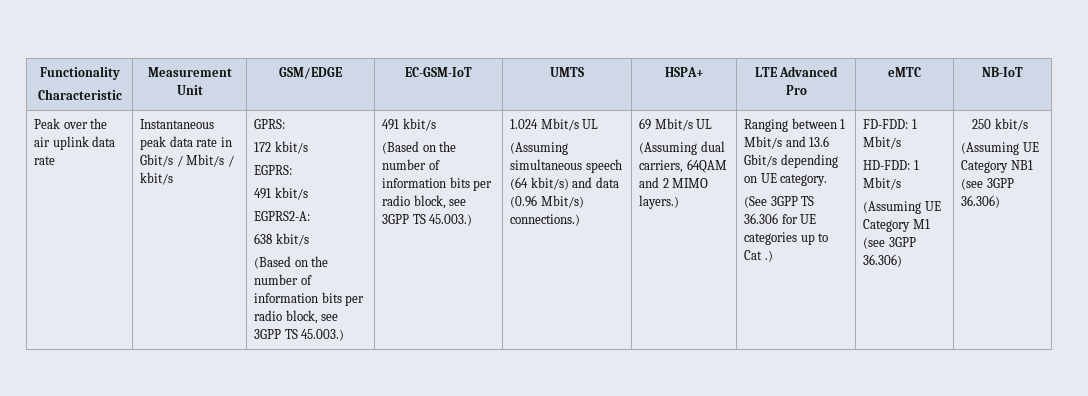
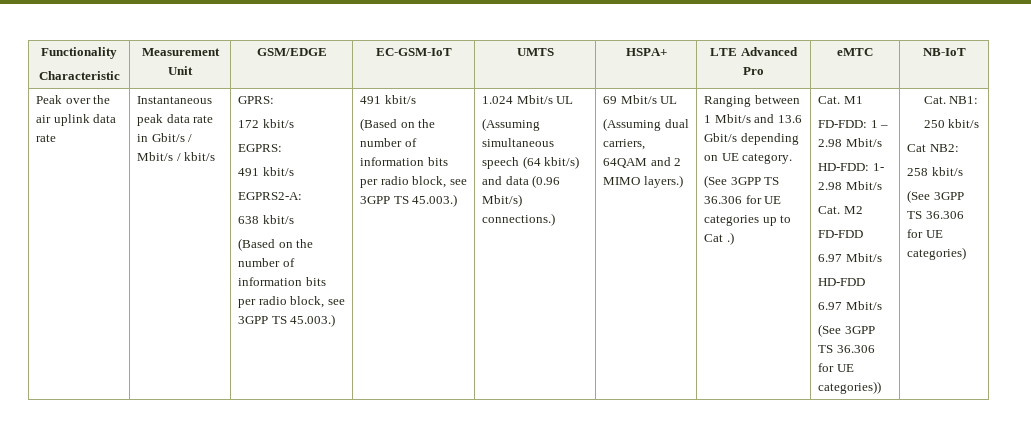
- FD-FDD: 1 Mbit/s
+ Cat. M1
+ FD-FDD: 1 – 2.98 Mbit/s
- HD-FDD: 1 Mbit/s
- (Assuming UE Category M1 (see 3GPP 36.306) | 250 kbit/s
- (Assuming UE Category NB1 (see 3GPP 36.306)
+ HD-FDD: 1- 2.98 Mbit/s
+ Cat. M2
+ FD-FDD
+ 6.97 Mbit/s
+ HD-FDD
+ 6.97 Mbit/s
+ (See 3GPP TS 36.306 for UE categories)) | Cat. NB1:
+ 250 kbit/s
+ Cat NB2:
+ 258 kbit/s
+ (See 3GPP TS 36.306 for UE categories)

